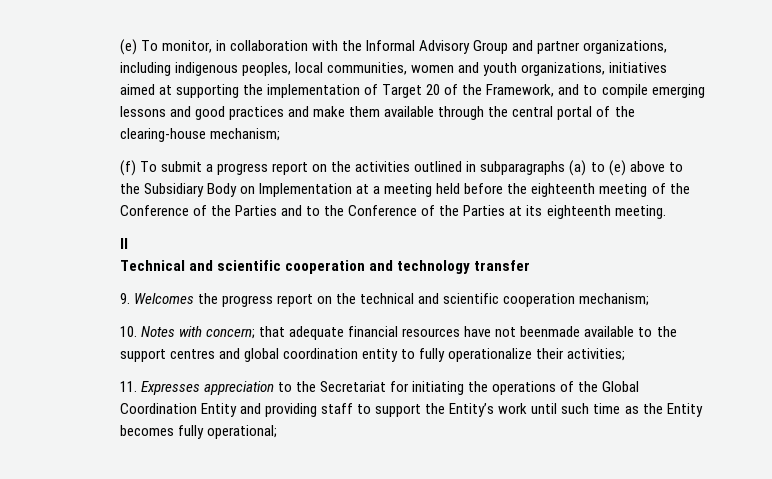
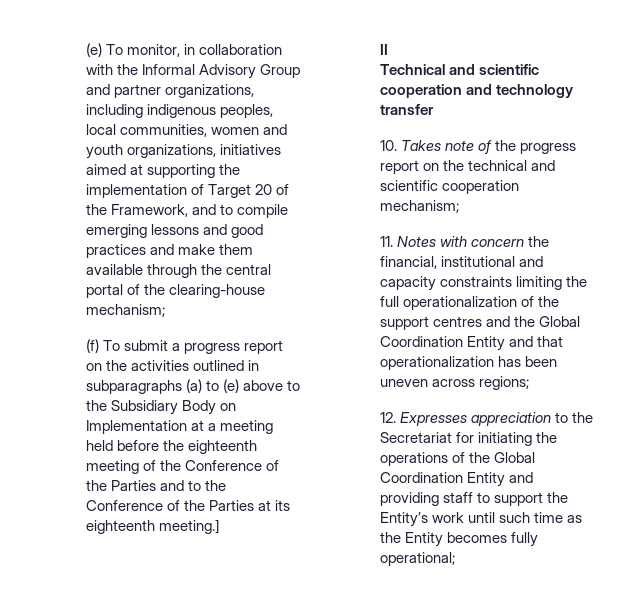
- (f) To submit a progress report on the activities outlined in subparagraphs (a) to (e) above to the Subsidiary Body on Implementation at a meeting held before the eighteenth meeting of the Conference of the Parties and to the Conference of the Parties at its eighteenth meeting.
+ (f) To submit a progress report on the activities outlined in subparagraphs (a) to (e) above to the Subsidiary Body on Implementation at a meeting held before the eighteenth meeting of the Conference of the Parties and to the Conference of the Parties at its eighteenth meeting.]
- 9. Welcomes the progress report on the technical and scientific cooperation mechanism;
+ 10. Takes note of the progress report on the technical and scientific cooperation mechanism;
- 10. Notes with concern; that adequate financial resources have not beenmade available to the support centres and global coordination entity to fully operationalize their activities;
- 11. Expresses appreciation to the Secretariat for initiating the operations of the Global Coordination Entity and providing staff to support the Entity’s work until such time as the Entity becomes fully operational;
+ 11. Notes with concern the financial, institutional and capacity constraints limiting the full operationalization of the support centres and the Global Coordination Entity and that operationalization has been uneven across regions;
+ 12. Expresses appreciation to the Secretariat for initiating the operations of the Global Coordination Entity and providing staff to support the Entity’s work until such time as the Entity becomes fully operational;

